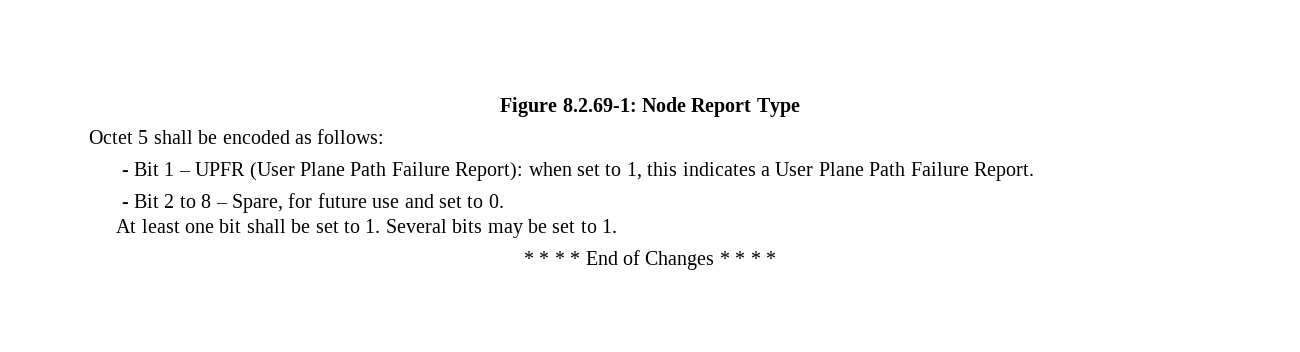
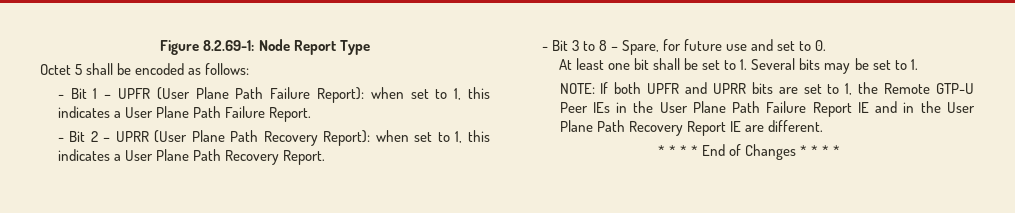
- - Bit 2 to 8 – Spare, for future use and set to 0.
+ - Bit 2 – UPRR (User Plane Path Recovery Report): when set to 1, this indicates a User Plane Path Recovery Report.
+ - Bit 3 to 8 – Spare, for future use and set to 0.
+ NOTE: If both UPFR and UPRR bits are set to 1, the Remote GTP-U Peer IEs in the User Plane Path Failure Report IE and in the User Plane Path Recovery Report IE are different.

